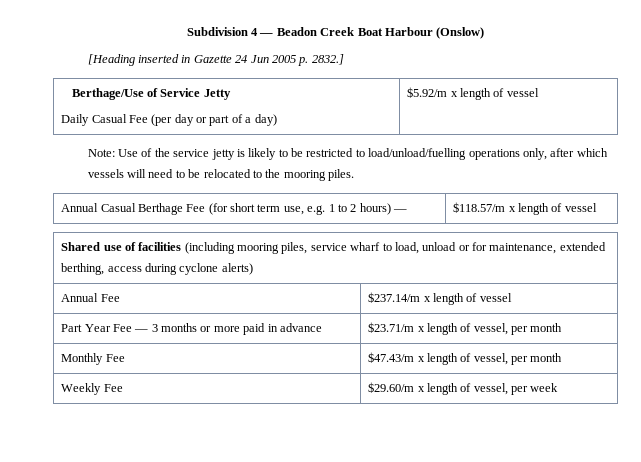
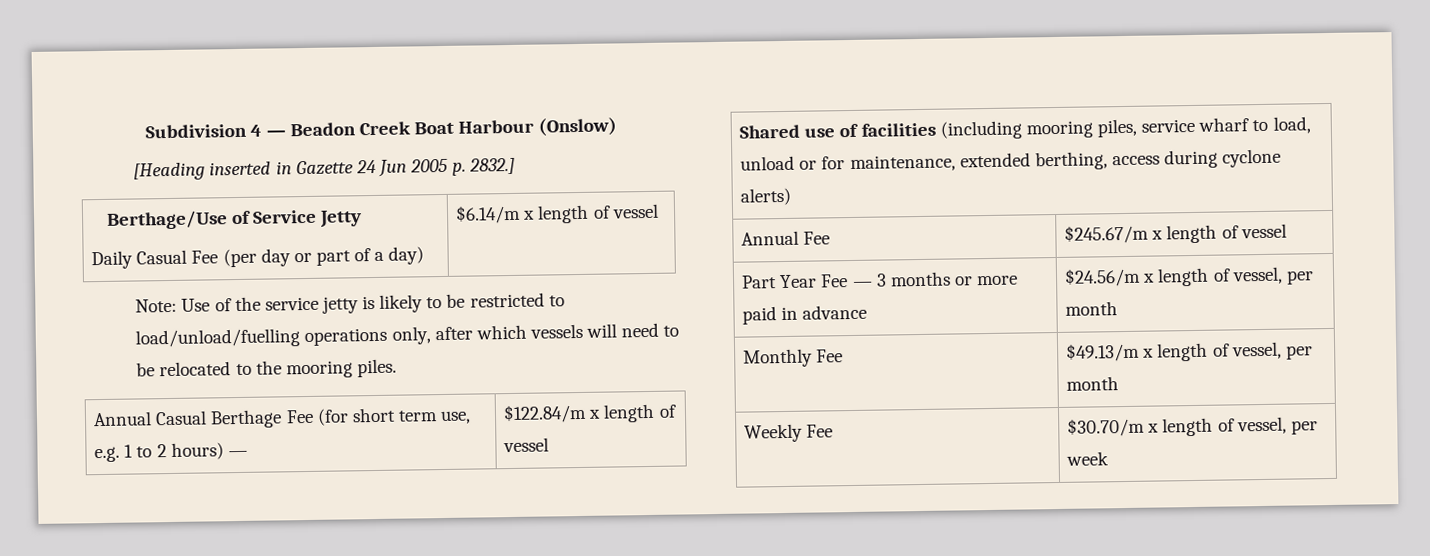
  Berthage/Use of Service Jetty
- Daily Casual Fee (per day or part of a day) | $5.92/m x length of vessel
+ Daily Casual Fee (per day or part of a day) | $6.14/m x length of vessel
- Annual Casual Berthage Fee (for short term use, e.g. 1 to 2 hours) — | $118.57/m x length of vessel
+ Annual Casual Berthage Fee (for short term use, e.g. 1 to 2 hours) — | $122.84/m x length of vessel
- Annual Fee | $237.14/m x length of vessel
+ Annual Fee | $245.67/m x length of vessel
- Part Year Fee — 3 months or more paid in advance | $23.71/m x length of vessel, per month
+ Part Year Fee — 3 months or more paid in advance | $24.56/m x length of vessel, per month
- Monthly Fee | $47.43/m x length of vessel, per month
+ Monthly Fee | $49.13/m x length of vessel, per month
- Weekly Fee | $29.60/m x length of vessel, per week
+ Weekly Fee | $30.70/m x length of vessel, per week

